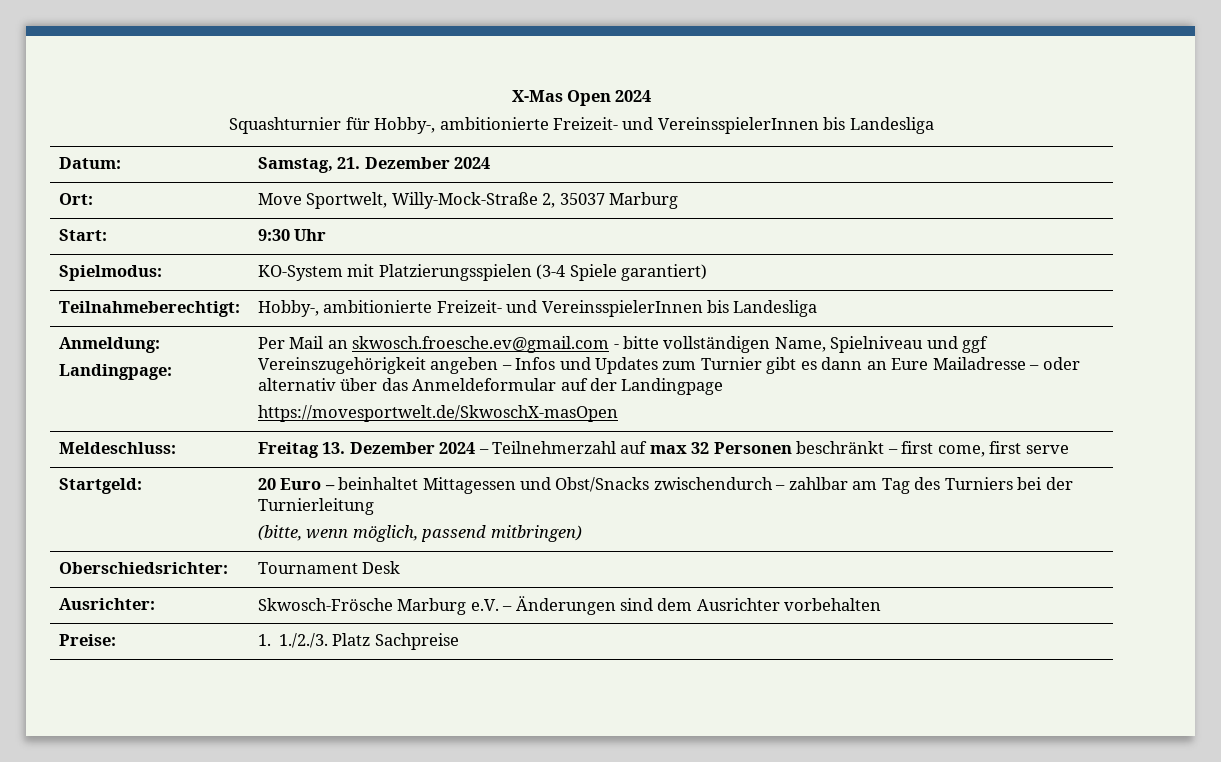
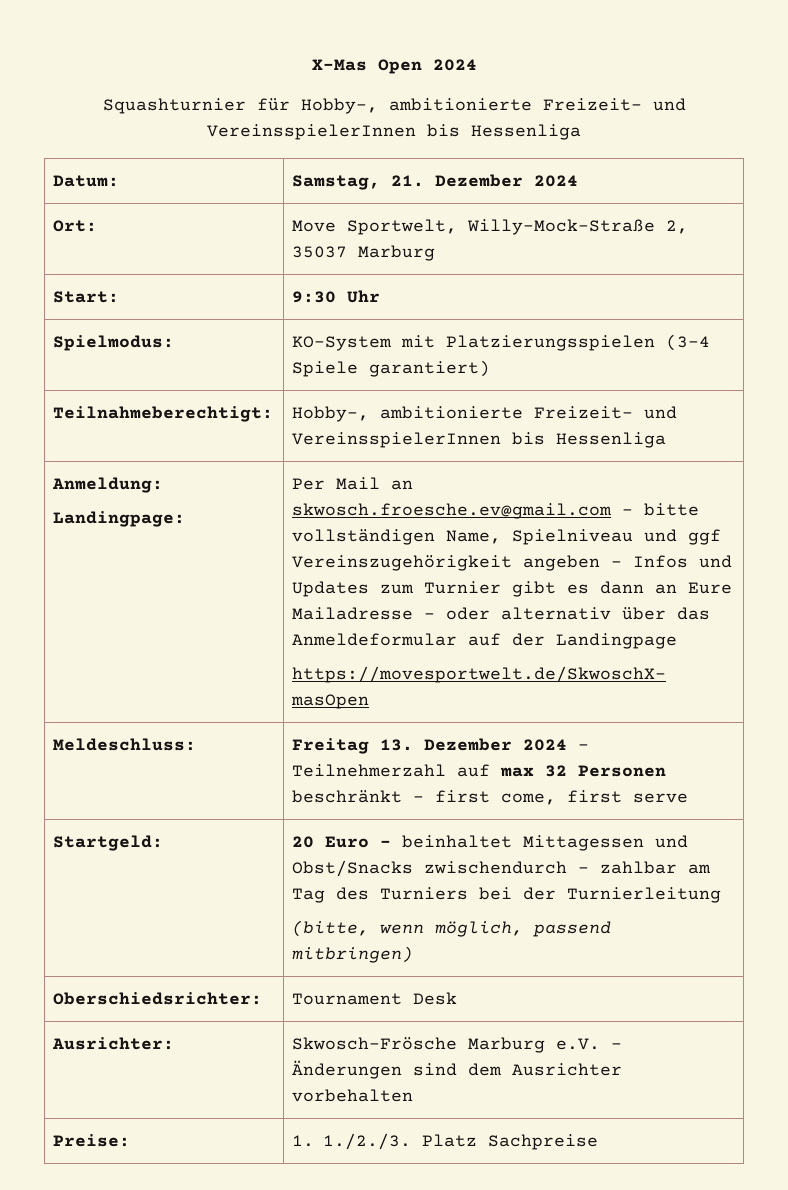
- Squashturnier für Hobby-, ambitionierte Freizeit- und VereinsspielerInnen bis Landesliga
+ Squashturnier für Hobby-, ambitionierte Freizeit- und VereinsspielerInnen bis Hessenliga
- Teilnahmeberechtigt: | Hobby-, ambitionierte Freizeit- und VereinsspielerInnen bis Landesliga
+ Teilnahmeberechtigt: | Hobby-, ambitionierte Freizeit- und VereinsspielerInnen bis Hessenliga

